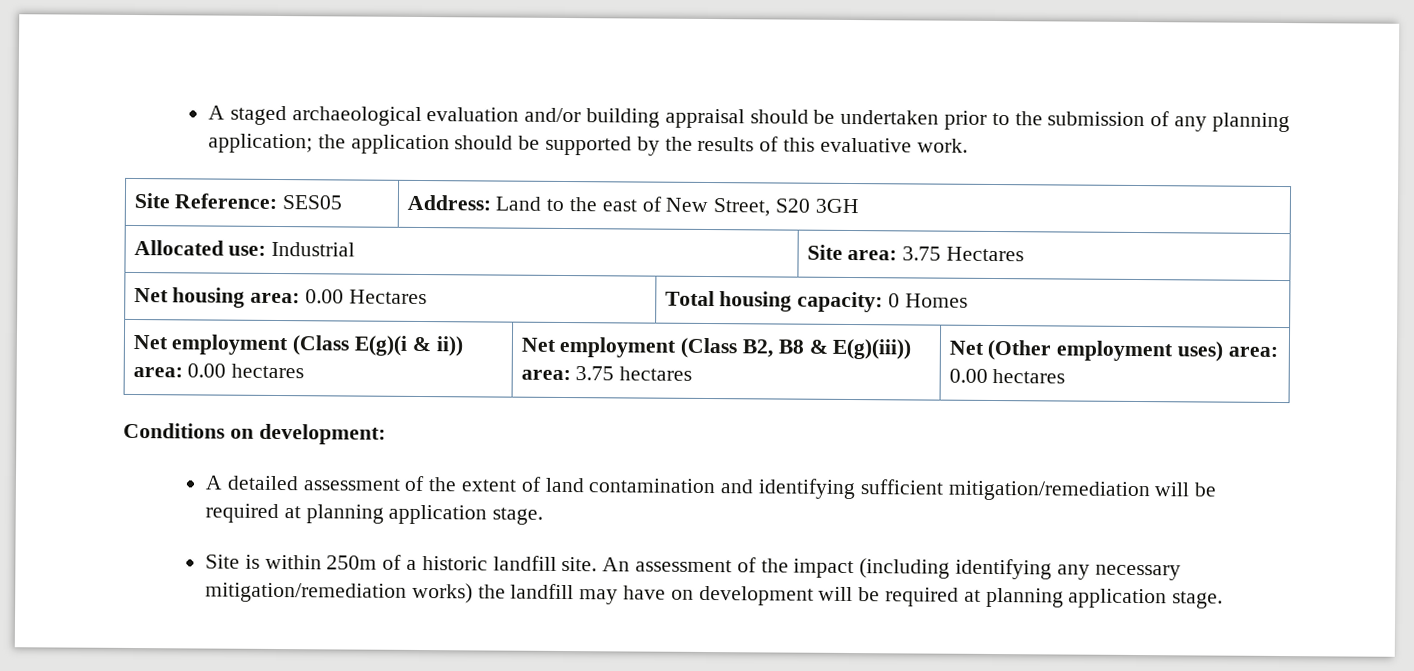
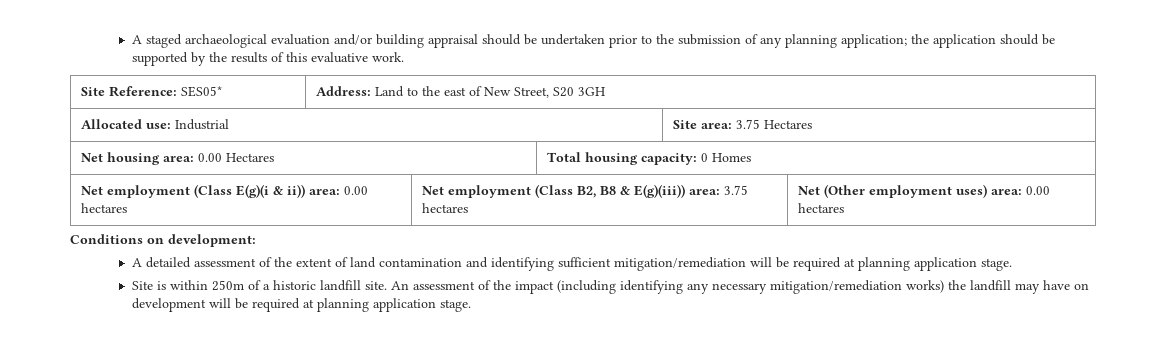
- Site Reference: SES05 | Address: Land to the east of New Street, S20 3GH
+ Site Reference: SES05* | Address: Land to the east of New Street, S20 3GH

